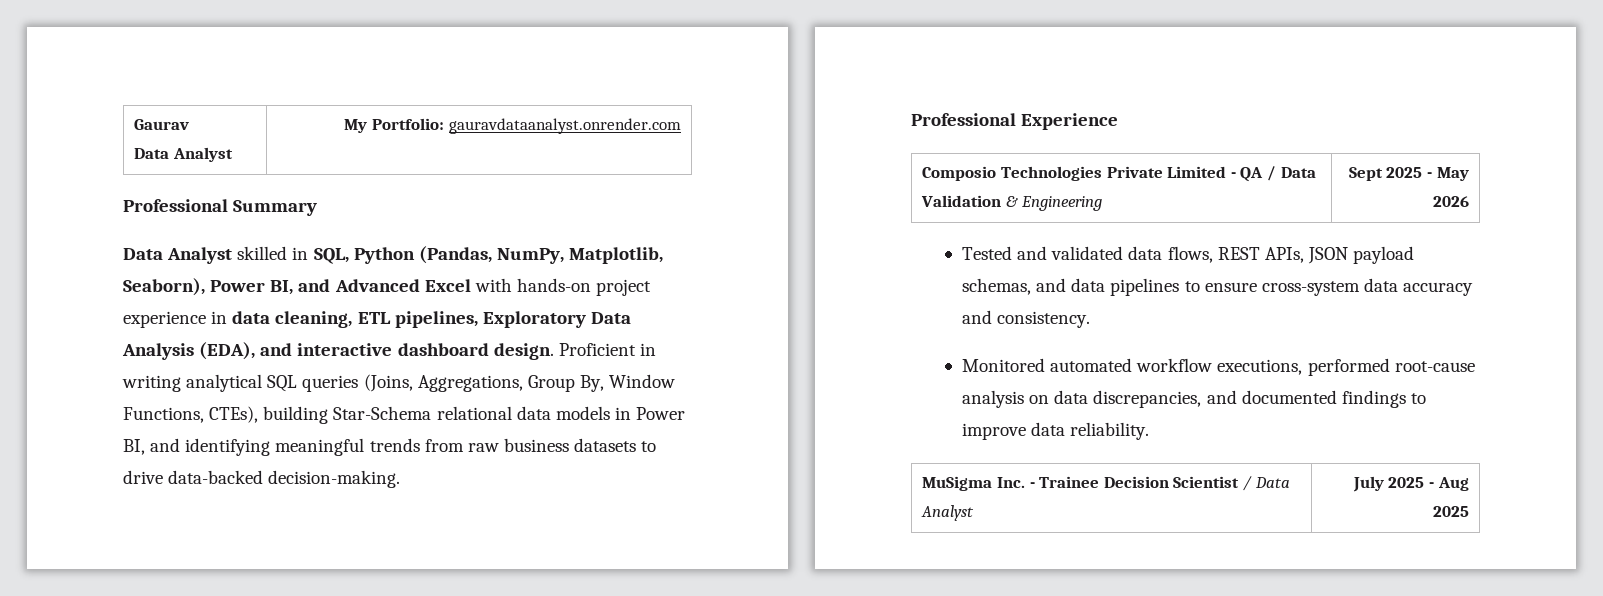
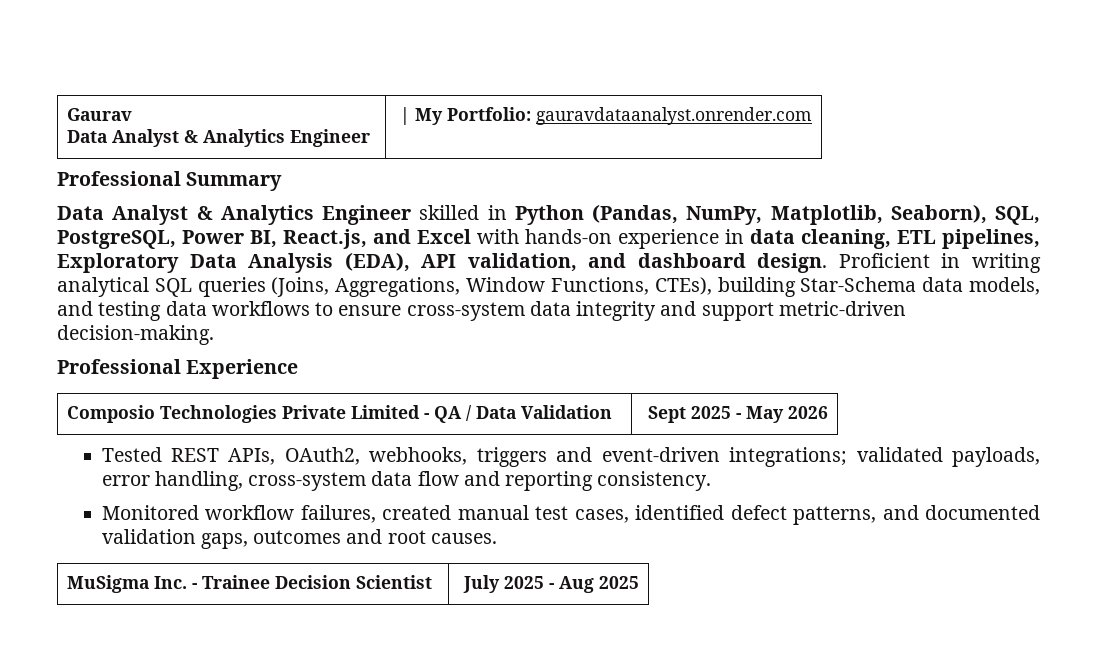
  Gaurav
- Data Analyst | My Portfolio: gauravdataanalyst.onrender.com
+ Data Analyst & Analytics Engineer | | My Portfolio: gauravdataanalyst.onrender.com
- Data Analyst skilled in SQL, Python (Pandas, NumPy, Matplotlib, Seaborn), Power BI, and Advanced Excel with hands-on project experience in data cleaning, ETL pipelines, Exploratory Data Analysis (EDA), and interactive dashboard design.
+ Data Analyst & Analytics Engineer skilled in Python (Pandas, NumPy, Matplotlib, Seaborn), SQL, PostgreSQL, Power BI, React.js, and Excel with hands-on experience in data cleaning, ETL pipelines, Exploratory Data Analysis (EDA), API validation, and dashboard design.
- Proficient in writing analytical SQL queries (Joins, Aggregations, Group By, Window Functions, CTEs), building Star-Schema relational data models in Power BI, and identifying meaningful trends from raw business datasets to drive data-backed decision-making.
+ Proficient in writing analytical SQL queries (Joins, Aggregations, Window Functions, CTEs), building Star-Schema data models, and testing data workflows to ensure cross-system data integrity and support metric-driven decision-making.
- Composio Technologies Private Limited - QA / Data Validation & Engineering | Sept 2025 - May 2026
+ Composio Technologies Private Limited - QA / Data Validation | Sept 2025 - May 2026
- Tested and validated data flows, REST APIs, JSON payload schemas, and data pipelines to ensure cross-system data accuracy and consistency.
- Monitored automated workflow executions, performed root-cause analysis on data discrepancies, and documented findings to improve data reliability.
+ Tested REST APIs, OAuth2, webhooks, triggers and event-driven integrations; validated payloads, error handling, cross-system data flow and reporting consistency.
+ Monitored workflow failures, created manual test cases, identified defect patterns, and documented validation gaps, outcomes and root causes.
- MuSigma Inc. - Trainee Decision Scientist / Data Analyst | July 2025 - Aug 2025
+ MuSigma Inc. - Trainee Decision Scientist | July 2025 - Aug 2025

